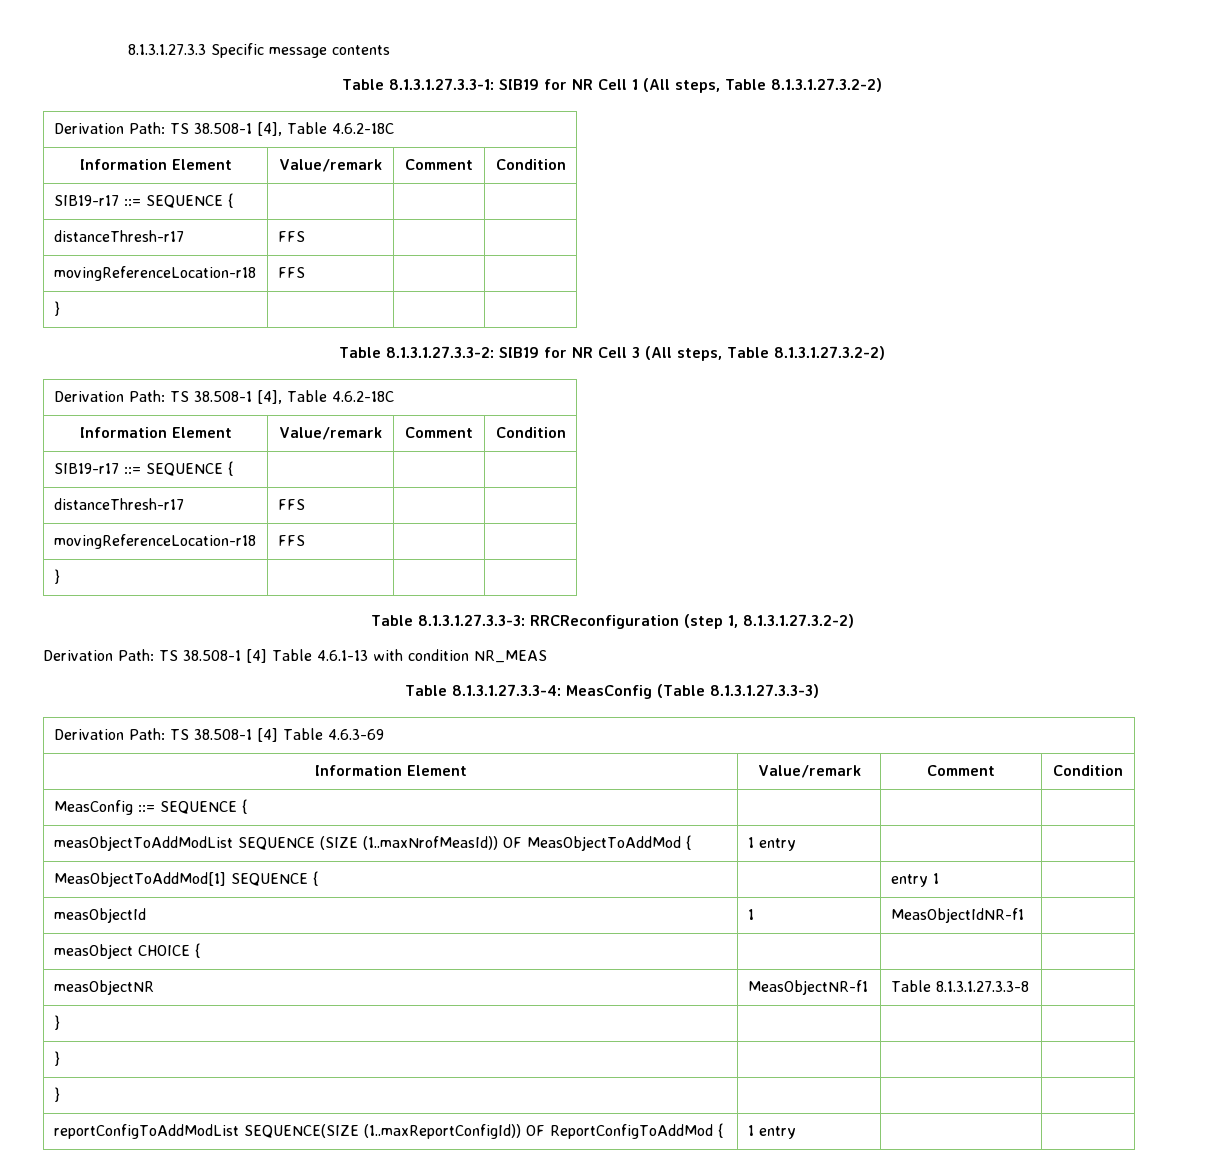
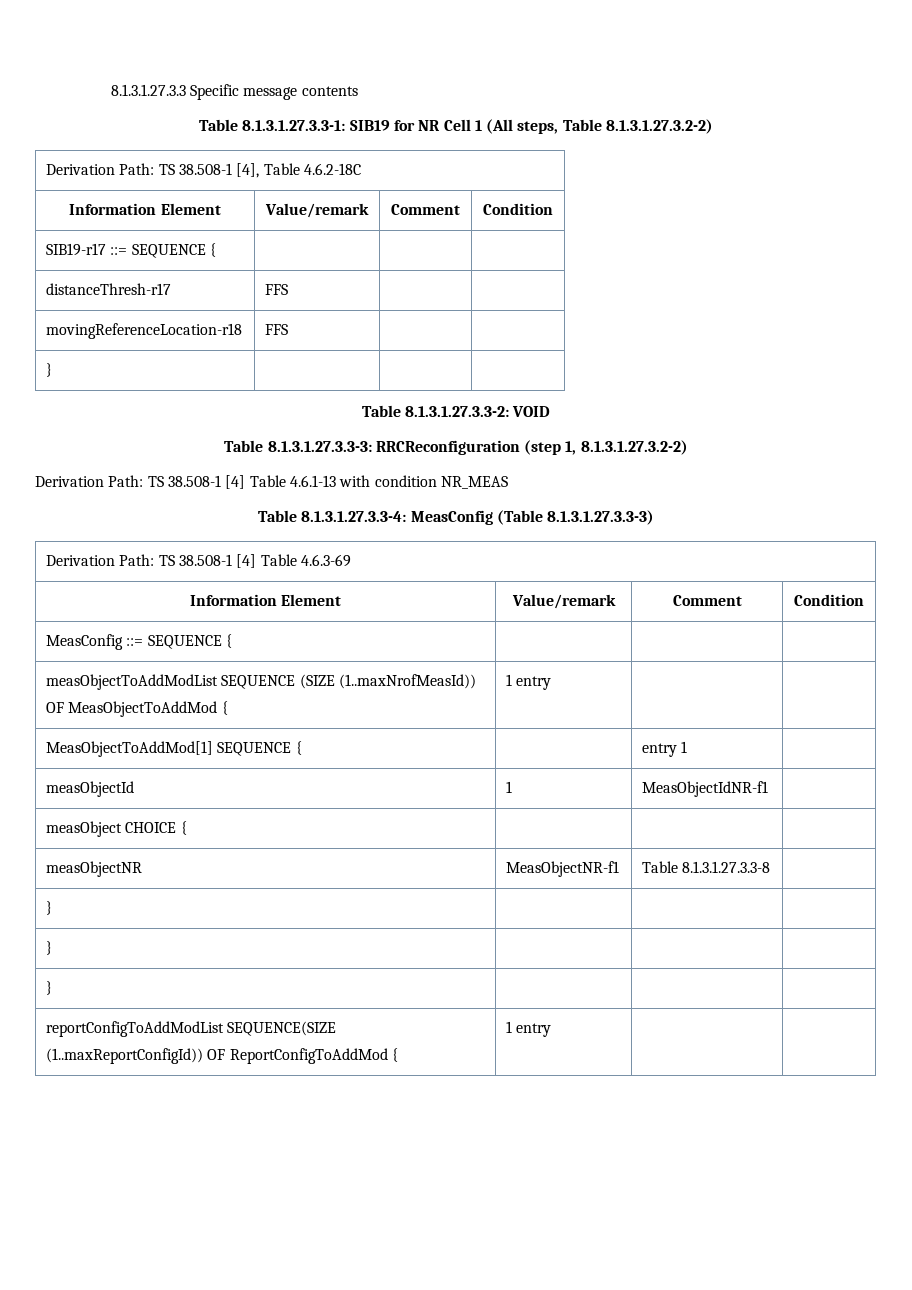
- Table 8.1.3.1.27.3.3-2: SIB19 for NR Cell 3 (All steps, Table 8.1.3.1.27.3.2-2)
- Derivation Path: TS 38.508-1 [4], Table 4.6.2-18C
- Information Element | Value/remark | Comment | Condition
- SIB19-r17 ::= SEQUENCE { | | |
- distanceThresh-r17 | FFS | |
- movingReferenceLocation-r18 | FFS | |
- } | | |
+ Table 8.1.3.1.27.3.3-2: VOID

